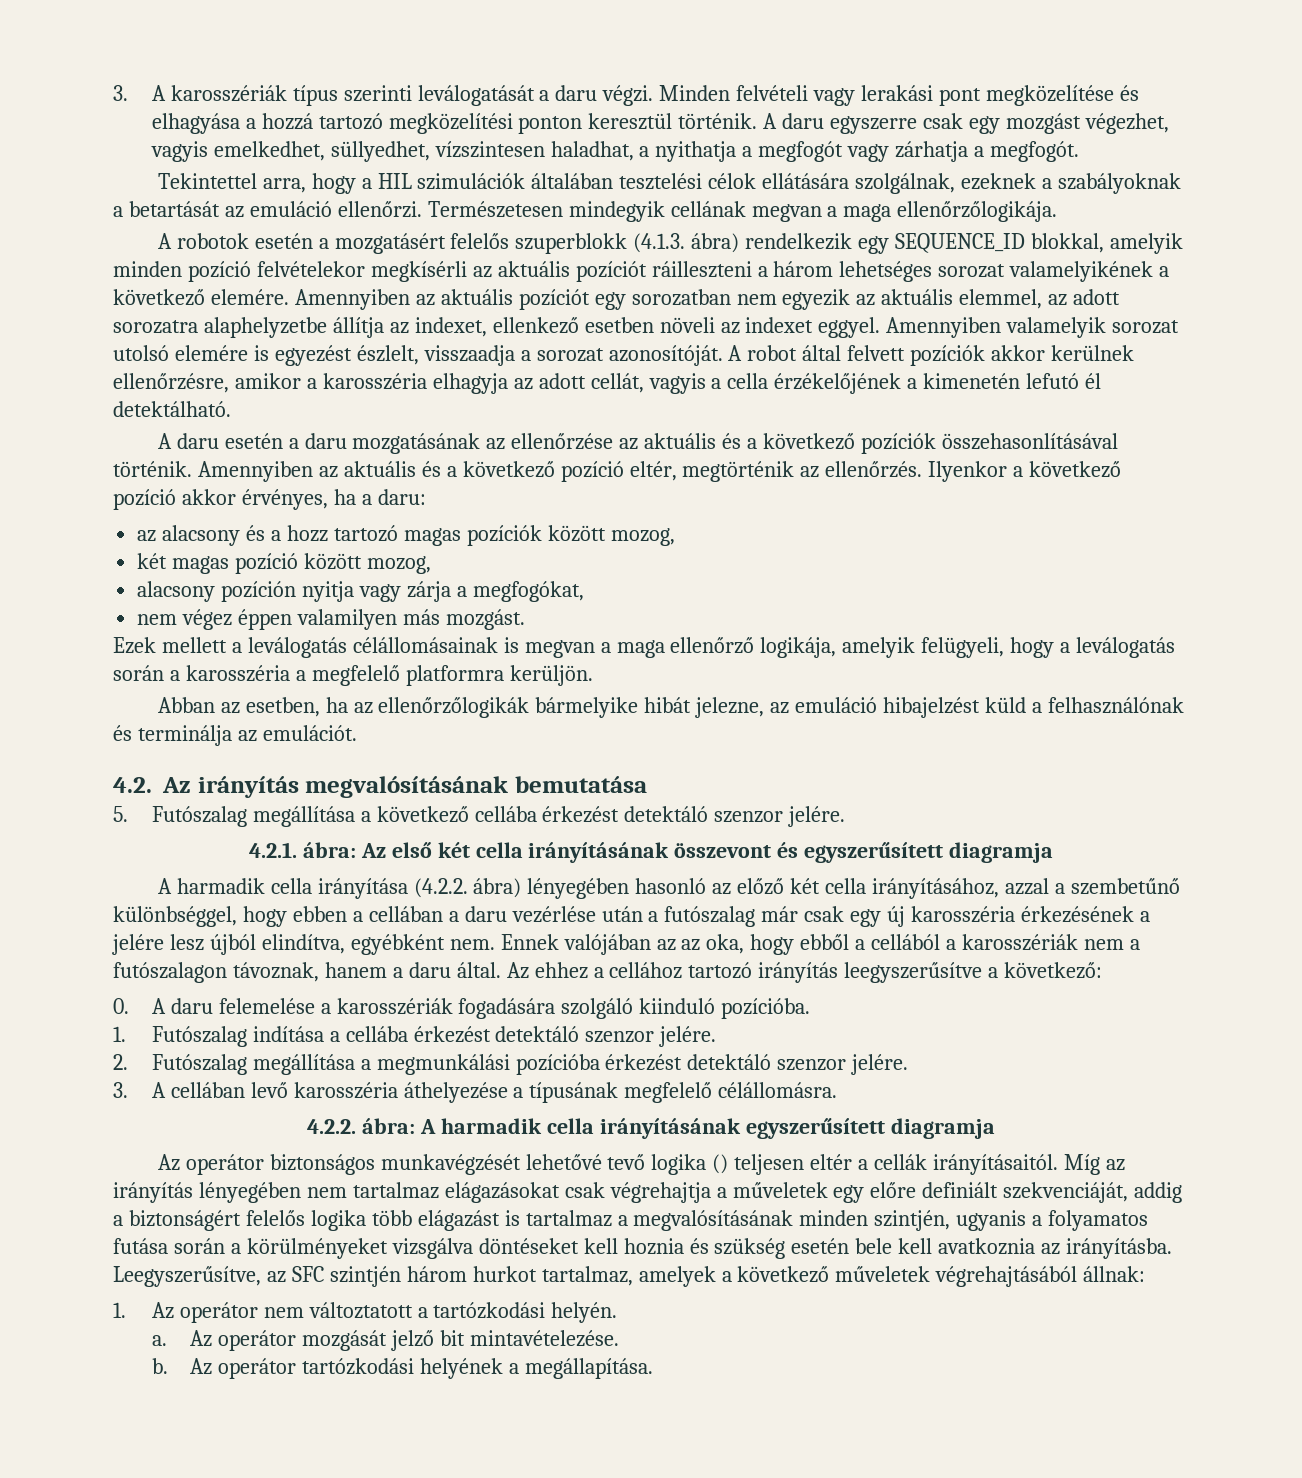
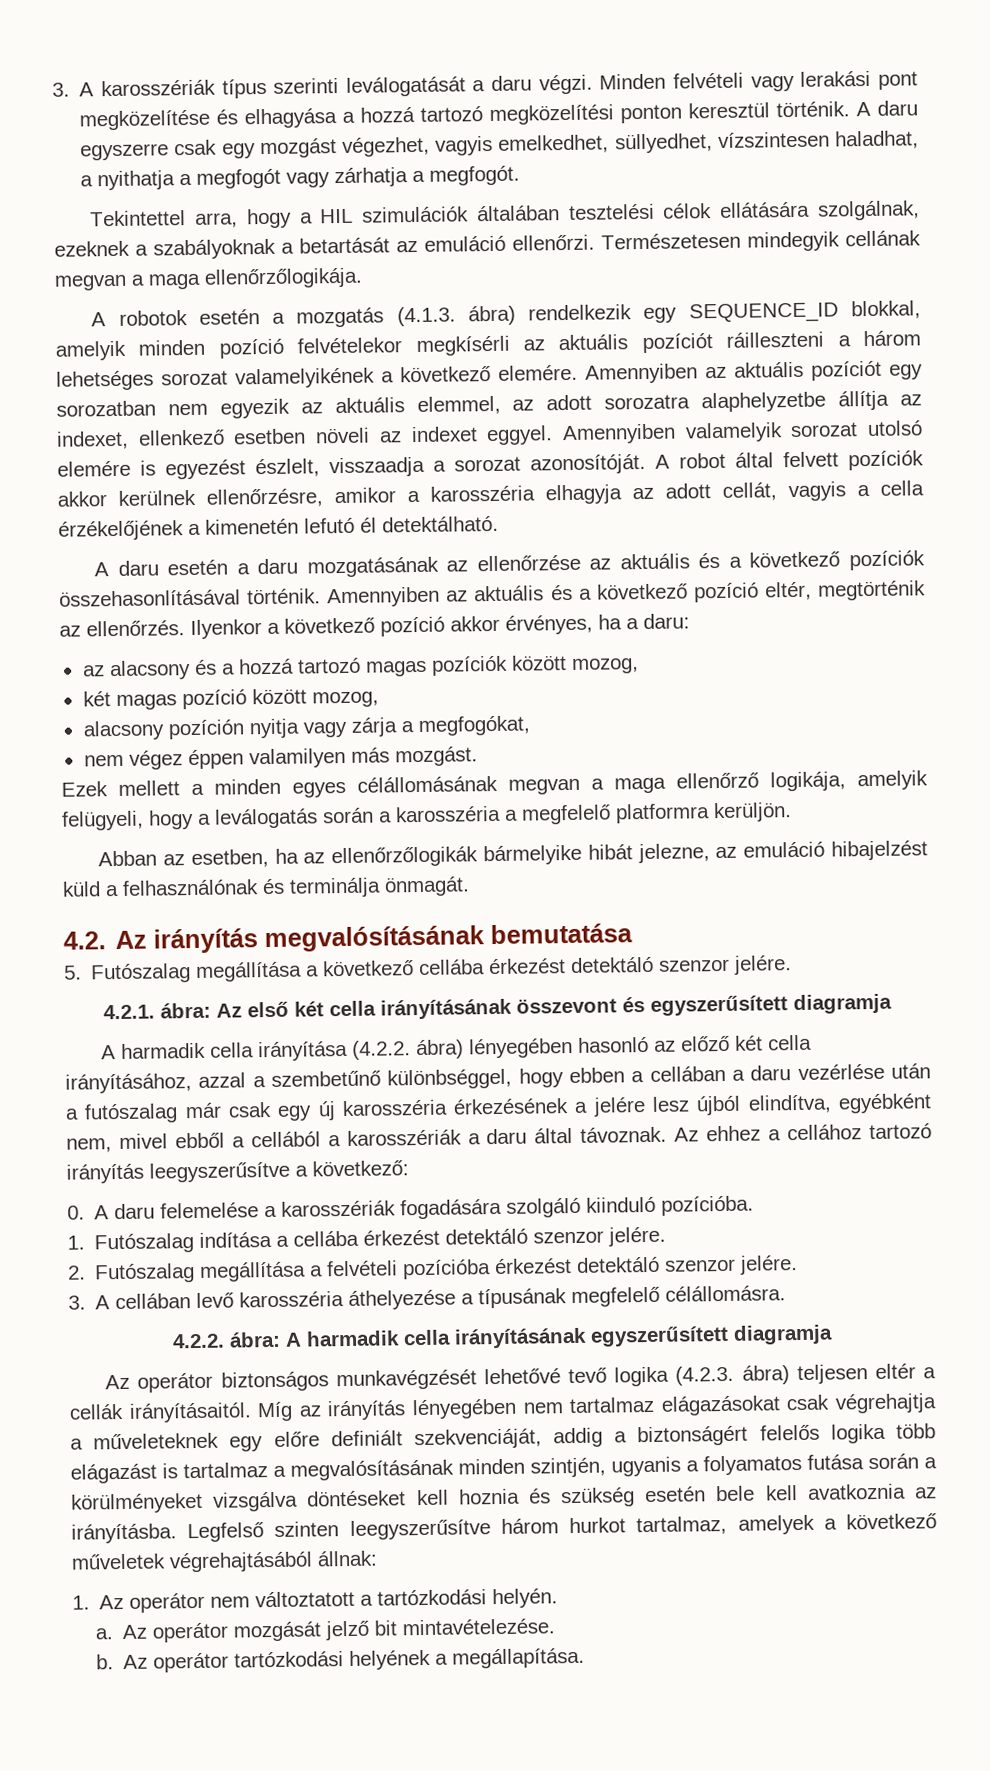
- A robotok esetén a mozgatásért felelős szuperblokk (4.1.3. ábra) rendelkezik egy SEQUENCE_ID blokkal, amelyik minden pozíció felvételekor megkísérli az aktuális pozíciót ráilleszteni a három lehetséges sorozat valamelyikének a következő elemére.
+ A robotok esetén a mozgatás (4.1.3. ábra) rendelkezik egy SEQUENCE_ID blokkal, amelyik minden pozíció felvételekor megkísérli az aktuális pozíciót ráilleszteni a három lehetséges sorozat valamelyikének a következő elemére.
- az alacsony és a hozz tartozó magas pozíciók között mozog,
+ az alacsony és a hozzá tartozó magas pozíciók között mozog,
- Ezek mellett a leválogatás célállomásainak is megvan a maga ellenőrző logikája, amelyik felügyeli, hogy a leválogatás során a karosszéria a megfelelő platformra kerüljön.
+ Ezek mellett a minden egyes célállomásának megvan a maga ellenőrző logikája, amelyik felügyeli, hogy a leválogatás során a karosszéria a megfelelő platformra kerüljön.
- Abban az esetben, ha az ellenőrzőlogikák bármelyike hibát jelezne, az emuláció hibajelzést küld a felhasználónak és terminálja az emulációt.
+ Abban az esetben, ha az ellenőrzőlogikák bármelyike hibát jelezne, az emuláció hibajelzést küld a felhasználónak és terminálja önmagát.
- A harmadik cella irányítása (4.2.2. ábra) lényegében hasonló az előző két cella irányításához, azzal a szembetűnő különbséggel, hogy ebben a cellában a daru vezérlése után a futószalag már csak egy új karosszéria érkezésének a jelére lesz újból elindítva, egyébként nem. Ennek valójában az az oka, hogy ebből a cellából a karosszériák nem a futószalagon távoznak, hanem a daru által.
+ A harmadik cella irányítása (4.2.2. ábra) lényegében hasonló az előző két cella irányításához, azzal a szembetűnő különbséggel, hogy ebben a cellában a daru vezérlése után a futószalag már csak egy új karosszéria érkezésének a jelére lesz újból elindítva, egyébként nem, mivel ebből a cellából a karosszériák a daru által távoznak.
- 2. Futószalag megállítása a megmunkálási pozícióba érkezést detektáló szenzor jelére.
+ 2. Futószalag megállítása a felvételi pozícióba érkezést detektáló szenzor jelére.
- Az operátor biztonságos munkavégzését lehetővé tevő logika () teljesen eltér a cellák irányításaitól.
+ Az operátor biztonságos munkavégzését lehetővé tevő logika (4.2.3. ábra) teljesen eltér a cellák irányításaitól.
- Míg az irányítás lényegében nem tartalmaz elágazásokat csak végrehajtja a műveletek egy előre definiált szekvenciáját, addig a biztonságért felelős logika több elágazást is tartalmaz a megvalósításának minden szintjén, ugyanis a folyamatos futása során a körülményeket vizsgálva döntéseket kell hoznia és szükség esetén bele kell avatkoznia az irányításba.
+ Míg az irányítás lényegében nem tartalmaz elágazásokat csak végrehajtja a műveleteknek egy előre definiált szekvenciáját, addig a biztonságért felelős logika több elágazást is tartalmaz a megvalósításának minden szintjén, ugyanis a folyamatos futása során a körülményeket vizsgálva döntéseket kell hoznia és szükség esetén bele kell avatkoznia az irányításba.
- Leegyszerűsítve, az SFC szintjén három hurkot tartalmaz, amelyek a következő műveletek végrehajtásából állnak:
+ Legfelső szinten leegyszerűsítve három hurkot tartalmaz, amelyek a következő műveletek végrehajtásából állnak:

